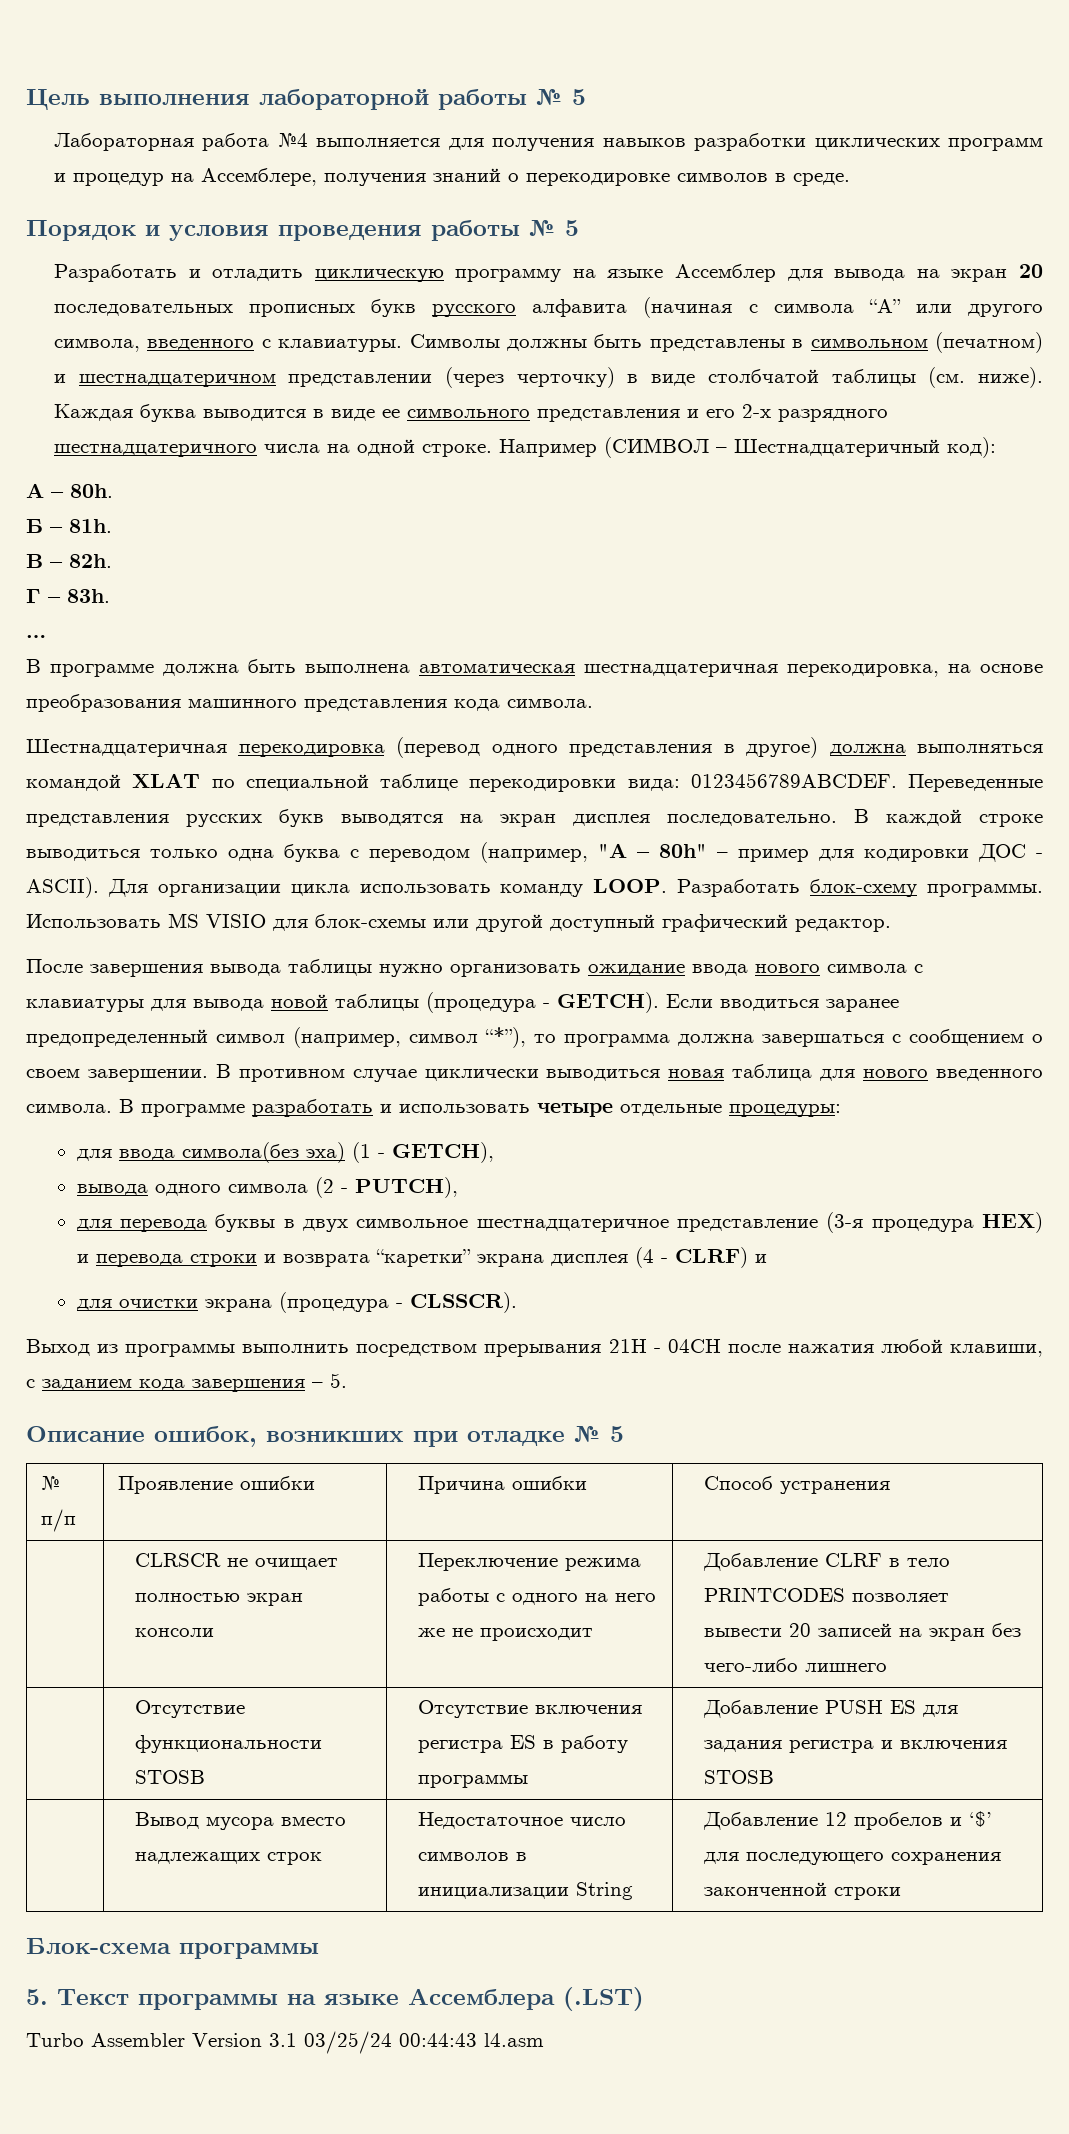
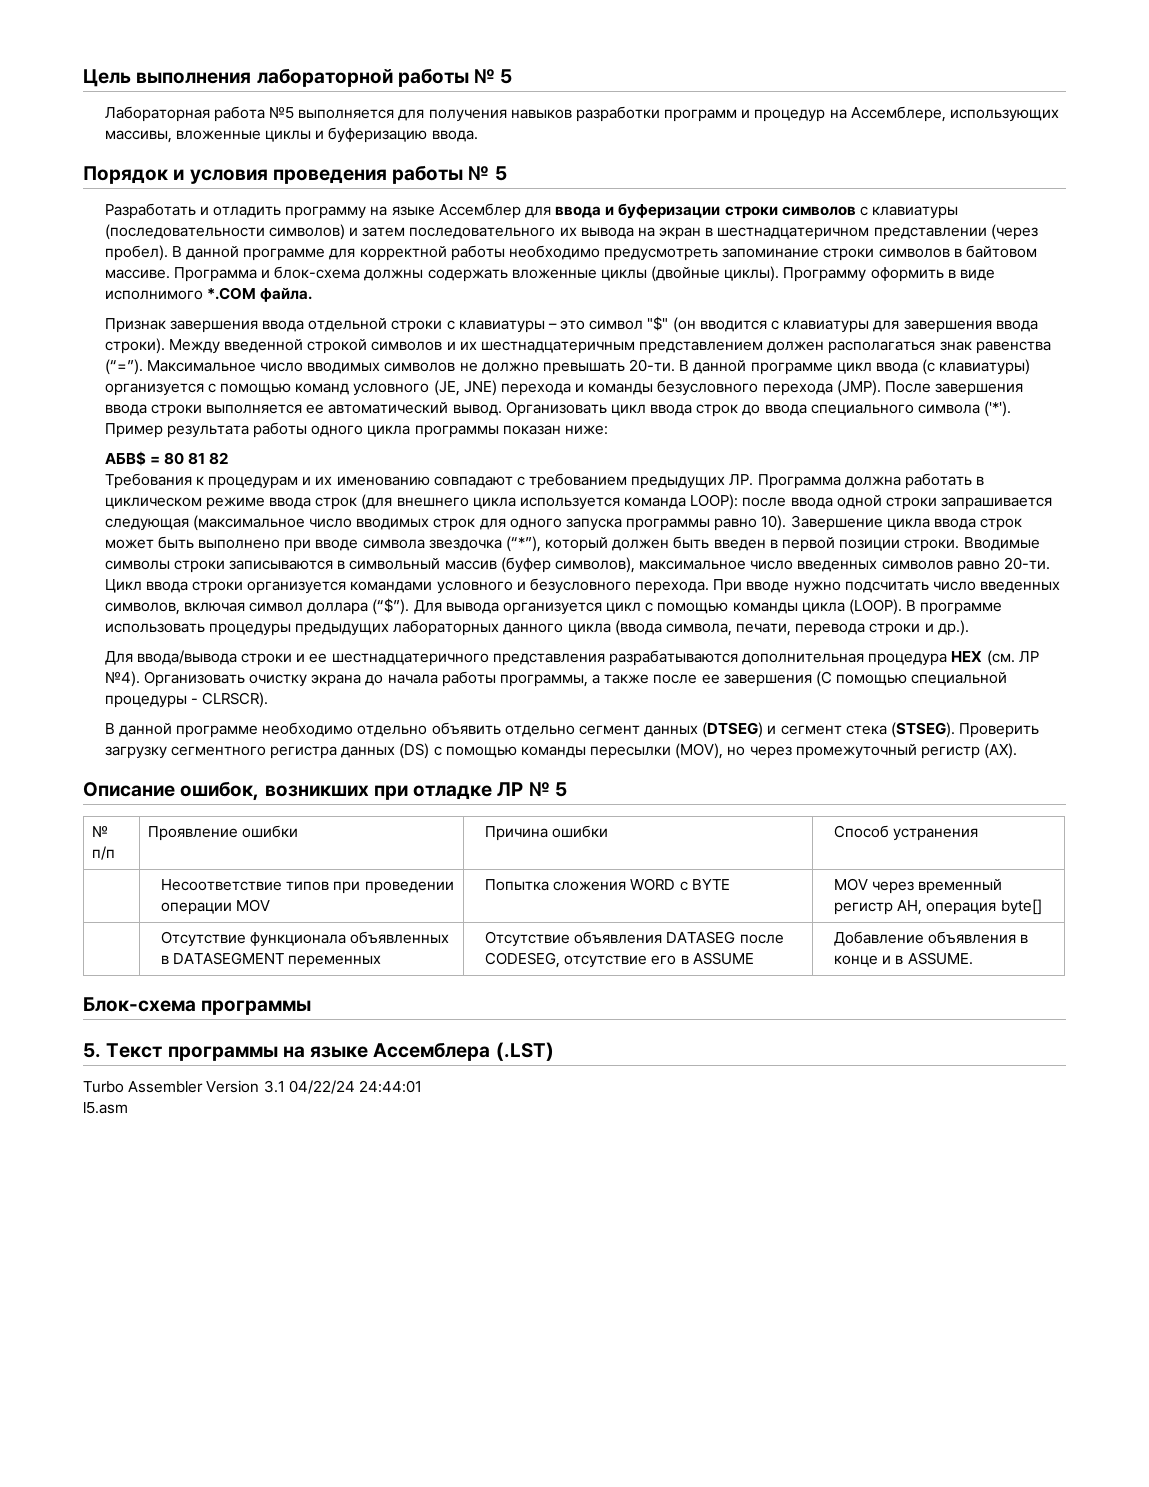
- Лабораторная работа №4 выполняется для получения навыков разработки циклических программ и процедур на Ассемблере, получения знаний о перекодировке символов в среде.
+ Лабораторная работа №5 выполняется для получения навыков разработки программ и процедур на Ассемблере, использующих массивы, вложенные циклы и буферизацию ввода.
- Разработать и отладить циклическую программу на языке Ассемблер для вывода на экран 20 последовательных прописных букв русского алфавита (начиная с символа “А” или другого символа, введенного с клавиатуры. Символы должны быть представлены в символьном (печатном) и шестнадцатеричном представлении (через черточку) в виде столбчатой таблицы (см. ниже). Каждая буква выводится в виде ее символьного представления и его 2-х разрядного шестнадцатеричного числа на одной строке. Например (СИМВОЛ – Шестнадцатеричный код):
- А – 80h.
- Б – 81h.
- В – 82h.
- Г – 83h.
- …
- В программе должна быть выполнена автоматическая шестнадцатеричная перекодировка, на основе преобразования машинного представления кода символа.
- Шестнадцатеричная перекодировка (перевод одного представления в другое) должна выполняться командой XLAT по специальной таблице перекодировки вида: 0123456789ABCDEF. Переведенные представления русских букв выводятся на экран дисплея последовательно. В каждой строке выводиться только одна буква с переводом (например, "А – 80h" – пример для кодировки ДОС - ASCII). Для организации цикла использовать команду LOOP. Разработать блок-схему программы. Использовать MS VISIO для блок-схемы или другой доступный графический редактор.
- После завершения вывода таблицы нужно организовать ожидание ввода нового символа с клавиатуры для вывода новой таблицы (процедура - GETCH). Если вводиться заранее предопределенный символ (например, символ “*”), то программа должна завершаться с сообщением о своем завершении. В противном случае циклически выводиться новая таблица для нового введенного символа. В программе разработать и использовать четыре отдельные процедуры:
- для ввода символа(без эха) (1 - GETCH),
- вывода одного символа (2 - PUTCH),
- для перевода буквы в двух символьное шестнадцатеричное представление (3-я процедура HEX) и перевода строки и возврата “каретки” экрана дисплея (4 - CLRF) и
- для очистки экрана (процедура - CLSSCR).
- Выход из программы выполнить посредством прерывания 21H - 04CH после нажатия любой клавиши, с заданием кода завершения – 5.
+ Разработать и отладить программу на языке Ассемблер для ввода и буферизации строки символов с клавиатуры (последовательности символов) и затем последовательного их вывода на экран в шестнадцатеричном представлении (через пробел). В данной программе для корректной работы необходимо предусмотреть запоминание строки символов в байтовом массиве. Программа и блок-схема должны содержать вложенные циклы (двойные циклы). Программу оформить в виде исполнимого *.COM файла.
+ Признак завершения ввода отдельной строки с клавиатуры – это символ "$" (он вводится с клавиатуры для завершения ввода строки). Между введенной строкой символов и их шестнадцатеричным представлением должен располагаться знак равенства (“=”). Максимальное число вводимых символов не должно превышать 20-ти. В данной программе цикл ввода (с клавиатуры) организуется с помощью команд условного (JE, JNE) перехода и команды безусловного перехода (JMP). После завершения ввода строки выполняется ее автоматический вывод. Организовать цикл ввода строк до ввода специального символа ('*'). Пример результата работы одного цикла программы показан ниже:
+ АБВ$ = 80 81 82
+ Требования к процедурам и их именованию совпадают с требованием предыдущих ЛР. Программа должна работать в циклическом режиме ввода строк (для внешнего цикла используется команда LOOP): после ввода одной строки запрашивается следующая (максимальное число вводимых строк для одного запуска программы равно 10). Завершение цикла ввода строк может быть выполнено при вводе символа звездочка (“*”), который должен быть введен в первой позиции строки. Вводимые символы строки записываются в символьный массив (буфер символов), максимальное число введенных символов равно 20-ти. Цикл ввода строки организуется командами условного и безусловного перехода. При вводе нужно подсчитать число введенных символов, включая символ доллара (“$”). Для вывода организуется цикл с помощью команды цикла (LOOP). В программе использовать процедуры предыдущих лабораторных данного цикла (ввода символа, печати, перевода строки и др.).
+ Для ввода/вывода строки и ее шестнадцатеричного представления разрабатываются дополнительная процедура HEX (см. ЛР №4). Организовать очистку экрана до начала работы программы, а также после ее завершения (С помощью специальной процедуры - CLRSCR).
+ В данной программе необходимо отдельно объявить отдельно сегмент данных (DTSEG) и сегмент стека (STSEG). Проверить загрузку сегментного регистра данных (DS) с помощью команды пересылки (MOV), но через промежуточный регистр (AX).
- Описание ошибок, возникших при отладке № 5
+ Описание ошибок, возникших при отладке ЛР № 5
- | CLRSCR не очищает полностью экран консоли | Переключение режима работы с одного на него же не происходит | Добавление CLRF в тело PRINTCODES позволяет вывести 20 записей на экран без чего-либо лишнего
- | Отсутствие функциональности STOSB | Отсутствие включения регистра ES в работу программы | Добавление PUSH ES для задания регистра и включения STOSB
- | Вывод мусора вместо надлежащих строк | Недостаточное число символов в инициализации String | Добавление 12 пробелов и ‘$’ для последующего сохранения законченной строки
+ | Несоответствие типов при проведении операции MOV | Попытка сложения WORD с BYTE | MOV через временный регистр AH, операция byte[]
+ | Отсутствие функционала объявленных в DATASEGMENT переменных | Отсутствие объявления DATASEG после CODESEG, отсутствие его в ASSUME | Добавление объявления в конце и в ASSUME.
- Turbo Assembler Version 3.1 03/25/24 00:44:43 l4.asm
+ Turbo Assembler Version 3.1 04/22/24 24:44:01
+ l5.asm

